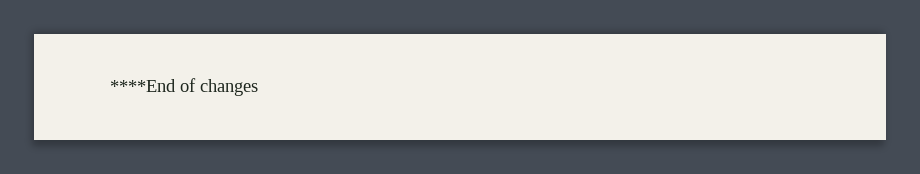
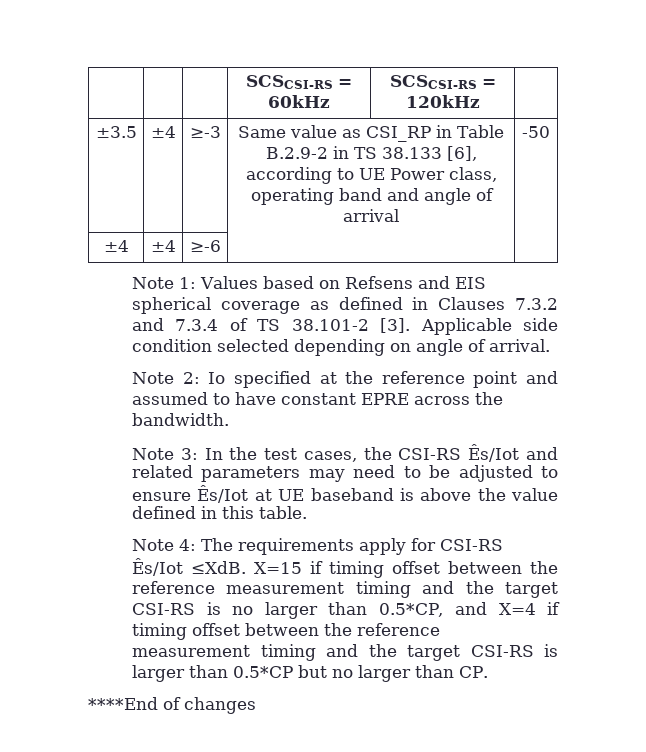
+ | | | SCSCSI-RS = 60kHz | SCSCSI-RS = 120kHz |
+ ±3.5 | ±4 | ≥-3 | Same value as CSI_RP in Table B.2.9-2 in TS 38.133 [6], according to UE Power class, operating band and angle of arrival | -50
+ ±4 | ±4 | ≥-6 | |
+ Note 1: Values based on Refsens and EIS spherical coverage as defined in Clauses 7.3.2 and 7.3.4 of TS 38.101-2 [3]. Applicable side condition selected depending on angle of arrival.
+ Note 2: Io specified at the reference point and assumed to have constant EPRE across the bandwidth.
+ Note 3: In the test cases, the CSI-RS Ês/Iot and related parameters may need to be adjusted to ensure Ês/Iot at UE baseband is above the value defined in this table.
+ Note 4: The requirements apply for CSI-RS Ês/Iot ≤XdB. X=15 if timing offset between the reference measurement timing and the target CSI-RS is no larger than 0.5*CP, and X=4 if timing offset between the reference measurement timing and the target CSI-RS is larger than 0.5*CP but no larger than CP.

